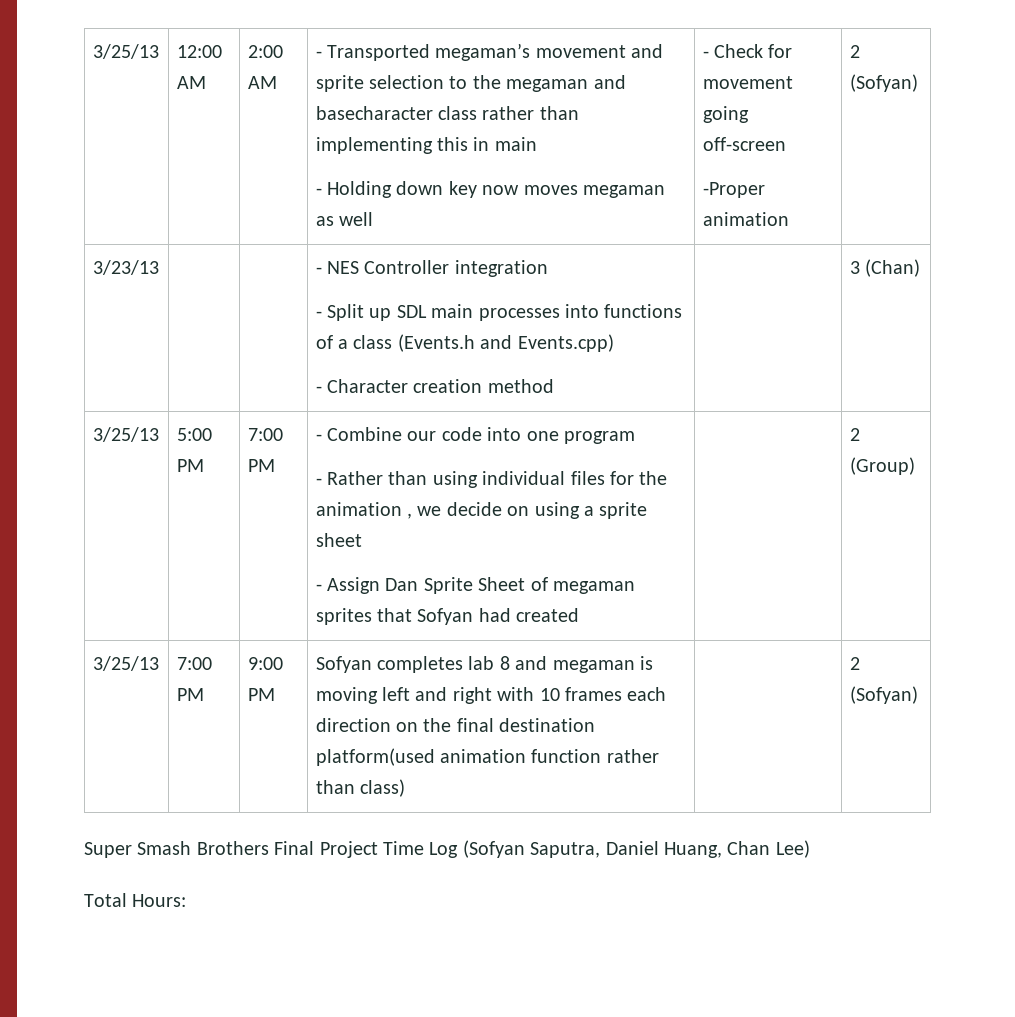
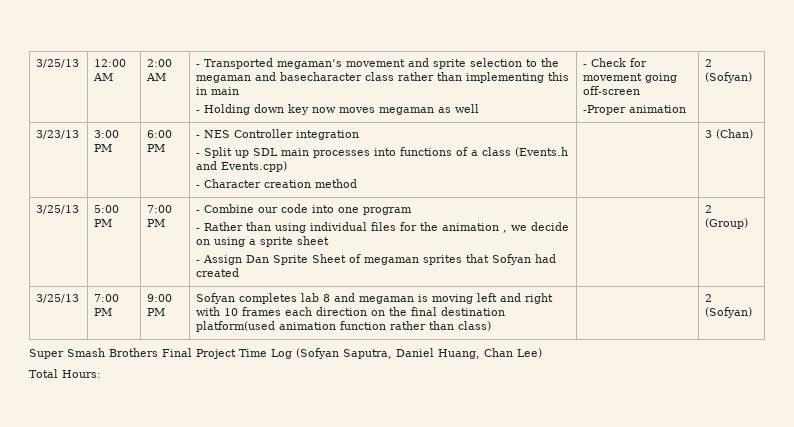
- 3/23/13 | | | - NES Controller integration
+ 3/23/13 | 3:00 PM | 6:00 PM | - NES Controller integration

